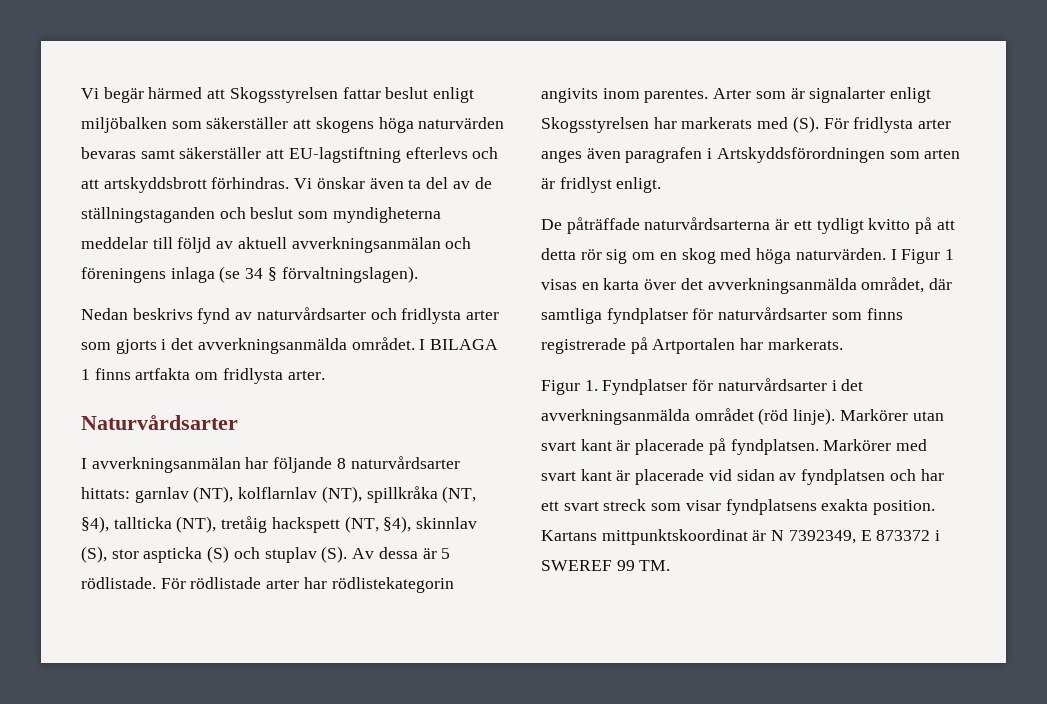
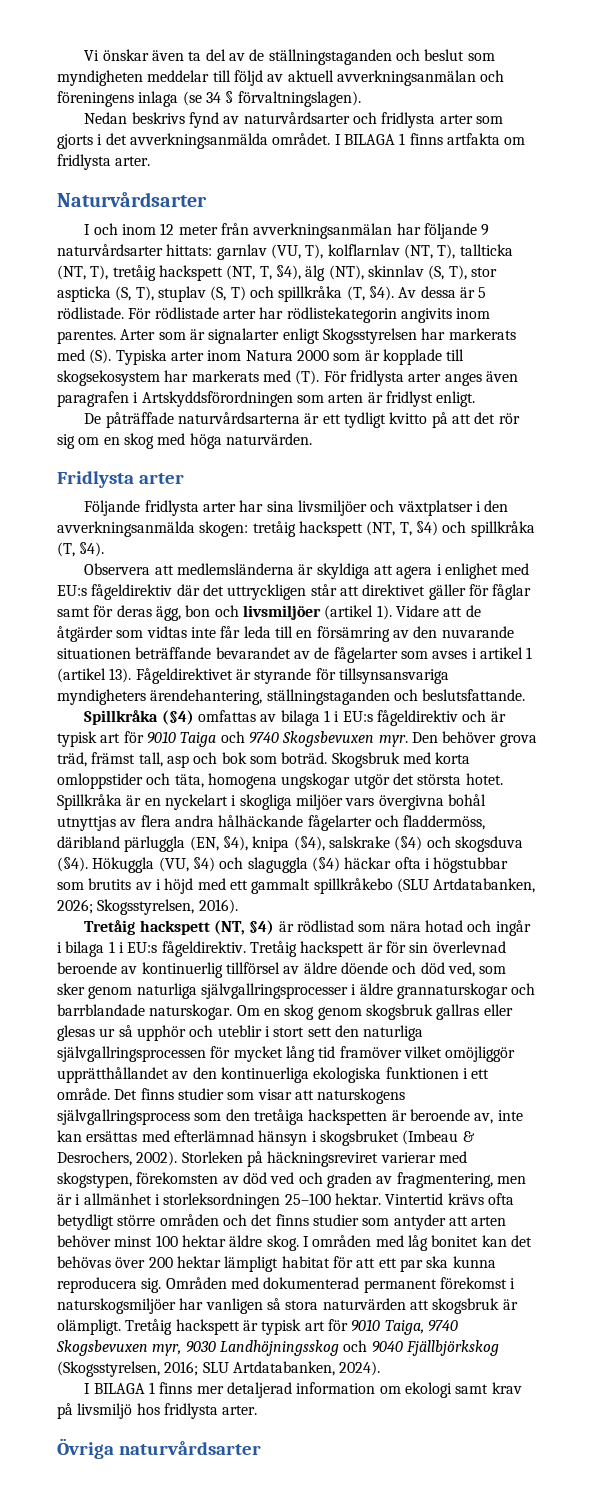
- Vi begär härmed att Skogsstyrelsen fattar beslut enligt miljöbalken som säkerställer att skogens höga naturvärden bevaras samt säkerställer att EU-lagstiftning efterlevs och att artskyddsbrott förhindras. Vi önskar även ta del av de ställningstaganden och beslut som myndigheterna meddelar till följd av aktuell avverkningsanmälan och föreningens inlaga (se 34 § förvaltningslagen).
+ Vi önskar även ta del av de ställningstaganden och beslut som myndigheten meddelar till följd av aktuell avverkningsanmälan och föreningens inlaga (se 34 § förvaltningslagen).
- I avverkningsanmälan har följande 8 naturvårdsarter hittats: garnlav (NT), kolflarnlav (NT), spillkråka (NT, §4), tallticka (NT), tretåig hackspett (NT, §4), skinnlav (S), stor aspticka (S) och stuplav (S). Av dessa är 5 rödlistade.
+ I och inom 12 meter från avverkningsanmälan har följande 9 naturvårdsarter hittats: garnlav (VU, T), kolflarnlav (NT, T), tallticka (NT, T), tretåig hackspett (NT, T, §4), älg (NT), skinnlav (S, T), stor aspticka (S, T), stuplav (S, T) och spillkråka (T, §4). Av dessa är 5 rödlistade.
- Arter som är signalarter enligt Skogsstyrelsen har markerats med (S). För fridlysta arter anges även paragrafen i Artskyddsförordningen som arten är fridlyst enligt.
+ Arter som är signalarter enligt Skogsstyrelsen har markerats med (S). Typiska arter inom Natura 2000 som är kopplade till skogsekosystem har markerats med (T). För fridlysta arter anges även paragrafen i Artskyddsförordningen som arten är fridlyst enligt.
- De påträffade naturvårdsarterna är ett tydligt kvitto på att detta rör sig om en skog med höga naturvärden. I Figur 1 visas en karta över det avverkningsanmälda området, där samtliga fyndplatser för naturvårdsarter som finns registrerade på Artportalen har markerats.
- Figur 1. Fyndplatser för naturvårdsarter i det avverkningsanmälda området (röd linje). Markörer utan svart kant är placerade på fyndplatsen. Markörer med svart kant är placerade vid sidan av fyndplatsen och har ett svart streck som visar fyndplatsens exakta position. Kartans mittpunktskoordinat är N 7392349, E 873372 i SWEREF 99 TM.
+ De påträffade naturvårdsarterna är ett tydligt kvitto på att det rör sig om en skog med höga naturvärden.
+ Fridlysta arter
+ Följande fridlysta arter har sina livsmiljöer och växtplatser i den avverkningsanmälda skogen: tretåig hackspett (NT, T, §4) och spillkråka (T, §4).
+ Observera att medlemsländerna är skyldiga att agera i enlighet med EU:s fågeldirektiv där det uttryckligen står att direktivet gäller för fåglar samt för deras ägg, bon och livsmiljöer (artikel 1). Vidare att de åtgärder som vidtas inte får leda till en försämring av den nuvarande situationen beträffande bevarandet av de fågelarter som avses i artikel 1 (artikel 13). Fågeldirektivet är styrande för tillsynsansvariga myndigheters ärendehantering, ställningstaganden och beslutsfattande.
+ Spillkråka (§4) omfattas av bilaga 1 i EU:s fågeldirektiv och är typisk art för 9010 Taiga och 9740 Skogsbevuxen myr. Den behöver grova träd, främst tall, asp och bok som boträd. Skogsbruk med korta omloppstider och täta, homogena ungskogar utgör det största hotet. Spillkråka är en nyckelart i skogliga miljöer vars övergivna bohål utnyttjas av flera andra hålhäckande fågelarter och fladdermöss, däribland pärluggla (EN, §4), knipa (§4), salskrake (§4) och skogsduva (§4). Hökuggla (VU, §4) och slaguggla (§4) häckar ofta i högstubbar som brutits av i höjd med ett gammalt spillkråkebo (SLU Artdatabanken, 2026; Skogsstyrelsen, 2016).
+ Tretåig hackspett (NT, §4) är rödlistad som nära hotad och ingår i bilaga 1 i EU:s fågeldirektiv. Tretåig hackspett är för sin överlevnad beroende av kontinuerlig tillförsel av äldre döende och död ved, som sker genom naturliga självgallringsprocesser i äldre grannaturskogar och barrblandade naturskogar. Om en skog genom skogsbruk gallras eller glesas ur så upphör och uteblir i stort sett den naturliga självgallringsprocessen för mycket lång tid framöver vilket omöjliggör upprätthållandet av den kontinuerliga ekologiska funktionen i ett område. Det finns studier som visar att naturskogens självgallringsprocess som den tretåiga hackspetten är beroende av, inte kan ersättas med efterlämnad hänsyn i skogsbruket (Imbeau & Desrochers, 2002). Storleken på häckningsreviret varierar med skogstypen, förekomsten av död ved och graden av fragmentering, men är i allmänhet i storleksordningen 25–100 hektar. Vintertid krävs ofta betydligt större områden och det finns studier som antyder att arten behöver minst 100 hektar äldre skog. I områden med låg bonitet kan det behövas över 200 hektar lämpligt habitat för att ett par ska kunna reproducera sig. Områden med dokumenterad permanent förekomst i naturskogsmiljöer har vanligen så stora naturvärden att skogsbruk är olämpligt. Tretåig hackspett är typisk art för 9010 Taiga, 9740 Skogsbevuxen myr, 9030 Landhöjningsskog och 9040 Fjällbjörkskog (Skogsstyrelsen, 2016; SLU Artdatabanken, 2024).
+ I BILAGA 1 finns mer detaljerad information om ekologi samt krav på livsmiljö hos fridlysta arter.
+ Övriga naturvårdsarter

